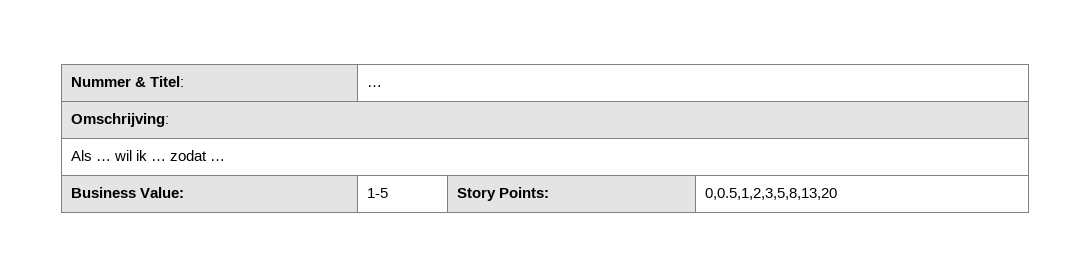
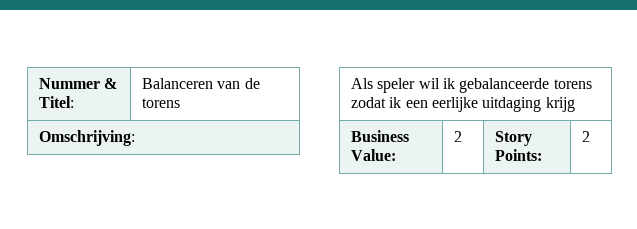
- Nummer & Titel: | …
+ Nummer & Titel: | Balanceren van de torens
- Als … wil ik … zodat …
+ Als speler wil ik gebalanceerde torens zodat ik een eerlijke uitdaging krijg
- Business Value: | 1-5 | Story Points: | 0,0.5,1,2,3,5,8,13,20
+ Business Value: | 2 | Story Points: | 2

